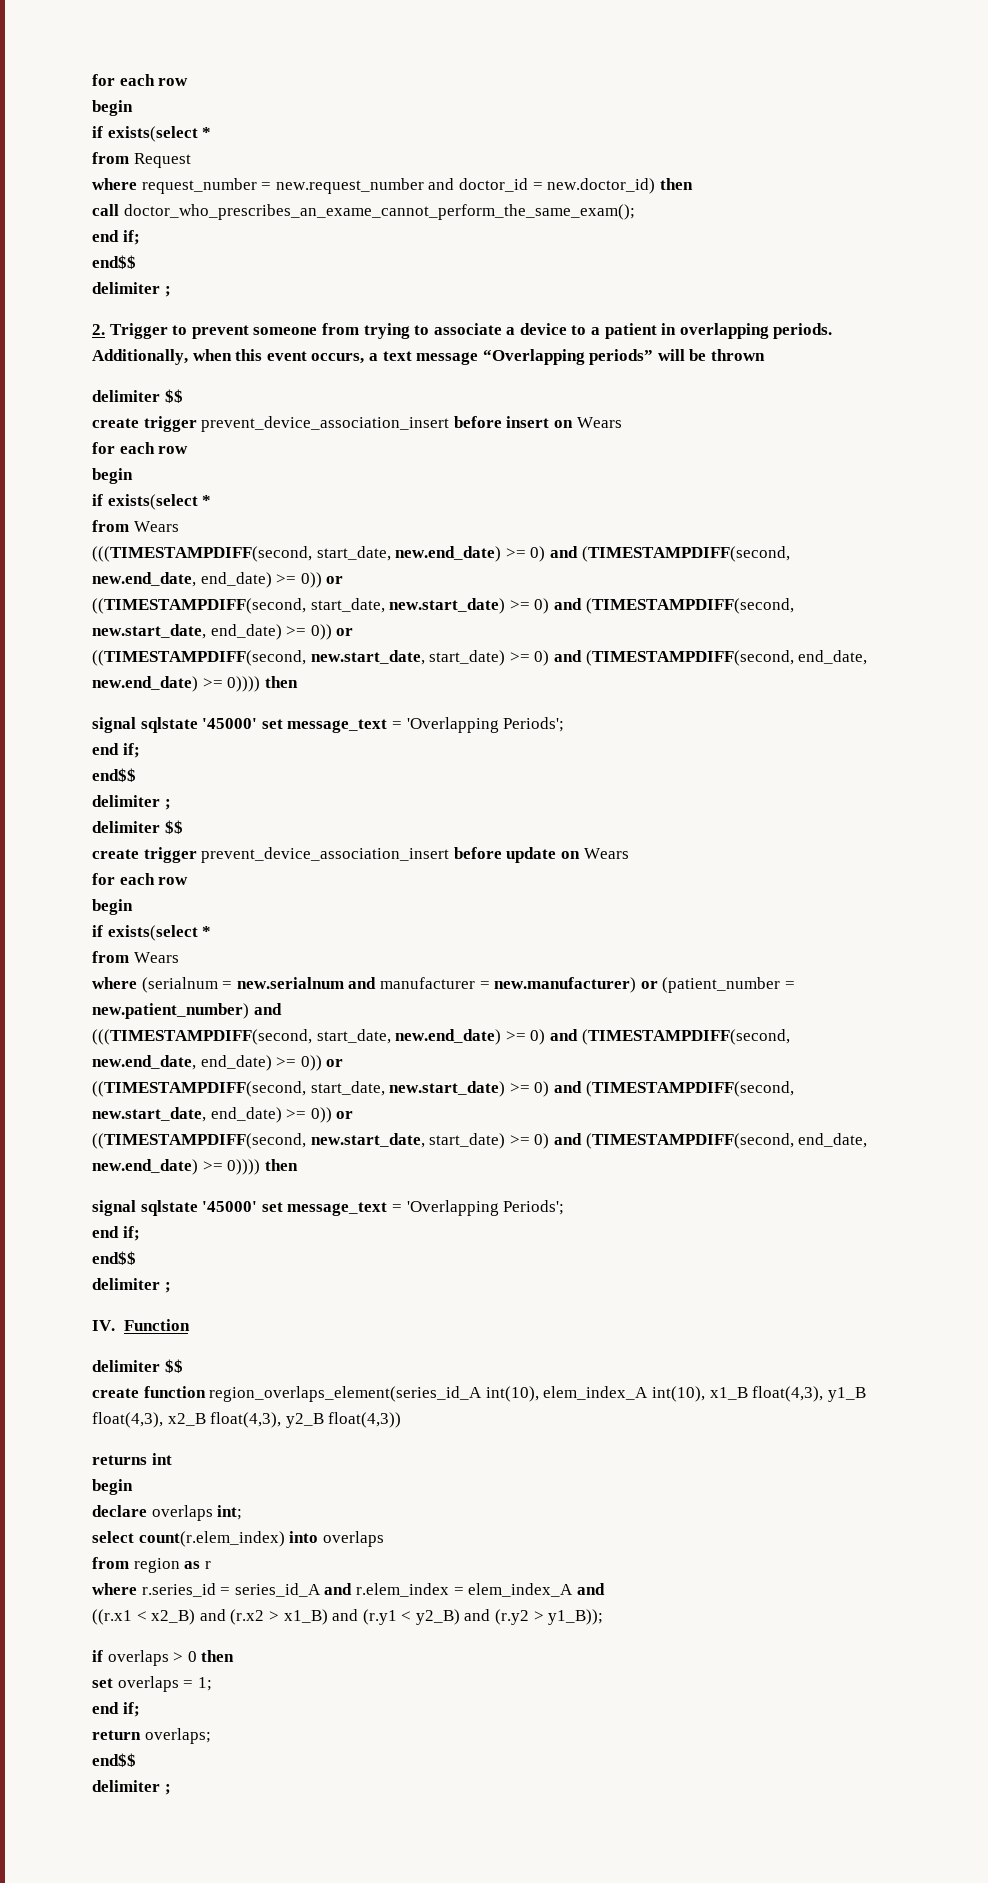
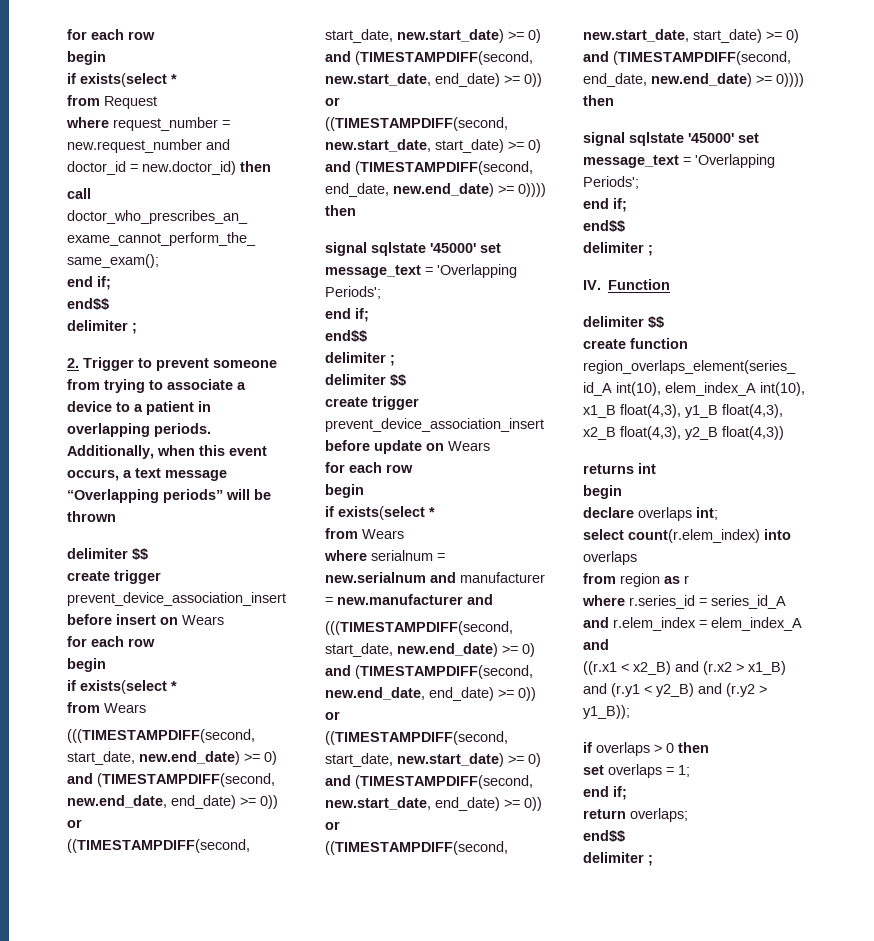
- where (serialnum = new.serialnum and manufacturer = new.manufacturer) or (patient_number = new.patient_number) and
+ where serialnum = new.serialnum and manufacturer = new.manufacturer and

